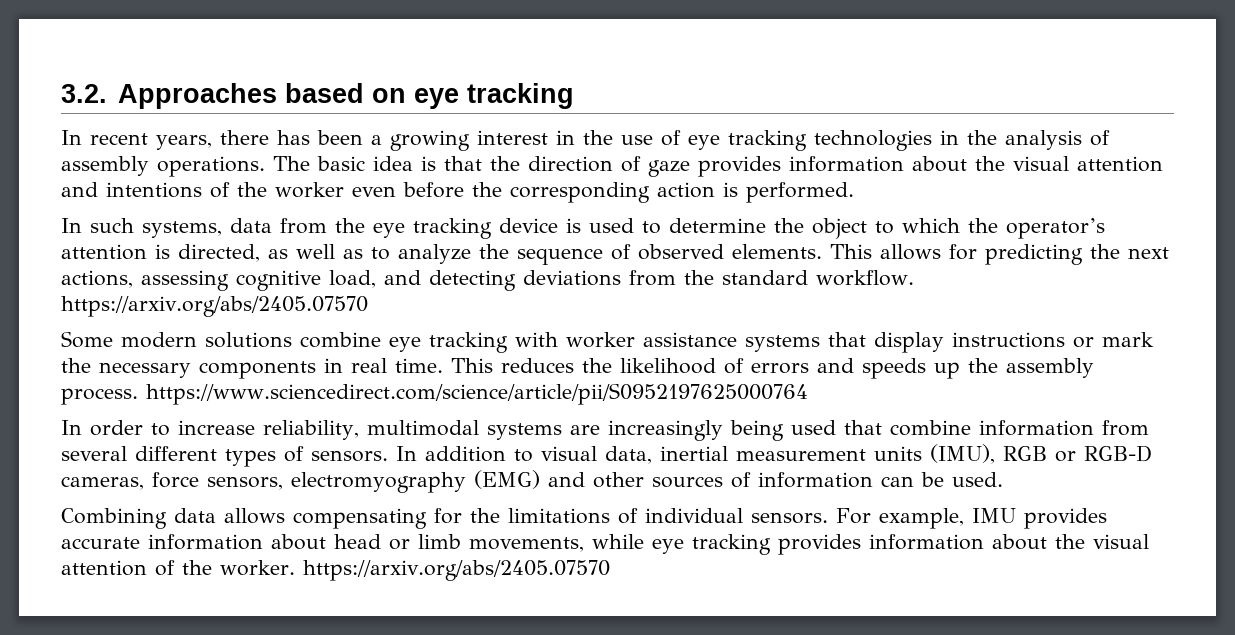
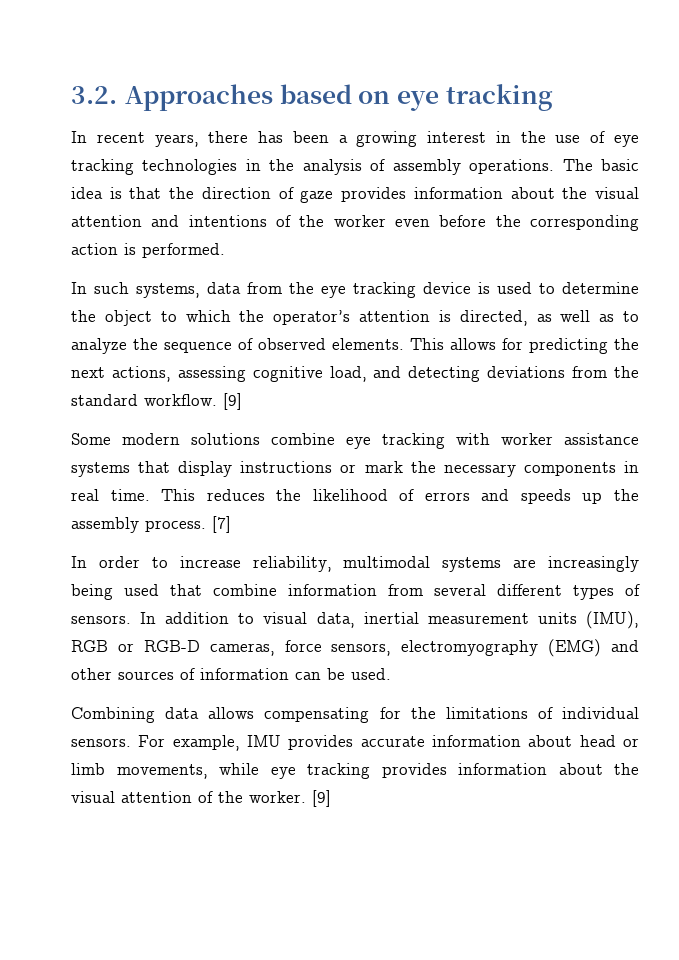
- This allows for predicting the next actions, assessing cognitive load, and detecting deviations from the standard workflow. https://arxiv.org/abs/2405.07570
+ This allows for predicting the next actions, assessing cognitive load, and detecting deviations from the standard workflow. [9]
- This reduces the likelihood of errors and speeds up the assembly process. https://www.sciencedirect.com/science/article/pii/S0952197625000764
+ This reduces the likelihood of errors and speeds up the assembly process. [7]
- For example, IMU provides accurate information about head or limb movements, while eye tracking provides information about the visual attention of the worker. https://arxiv.org/abs/2405.07570
+ For example, IMU provides accurate information about head or limb movements, while eye tracking provides information about the visual attention of the worker. [9]

